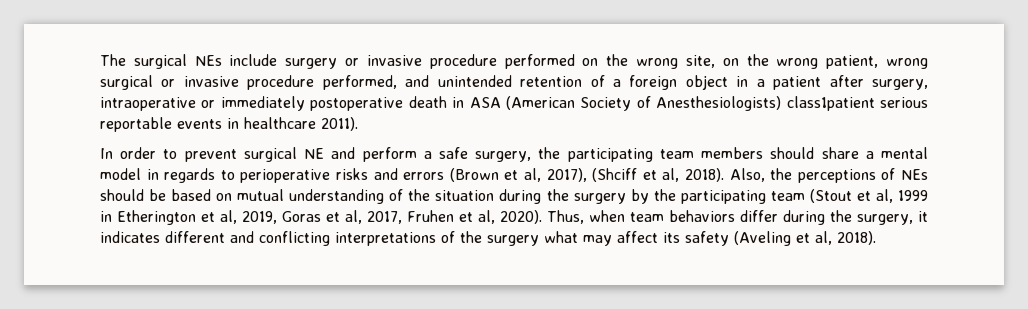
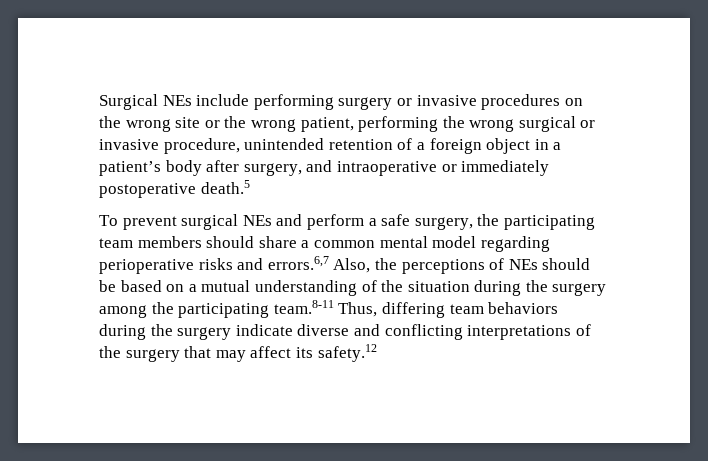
- The surgical NEs include surgery or invasive procedure performed on the wrong site, on the wrong patient, wrong surgical or invasive procedure performed, and unintended retention of a foreign object in a patient after surgery, intraoperative or immediately postoperative death in ASA (American Society of Anesthesiologists) class1patient serious reportable events in healthcare 2011).
- In order to prevent surgical NE and perform a safe surgery, the participating team members should share a mental model in regards to perioperative risks and errors (Brown et al, 2017), (Shciff et al, 2018). Also, the perceptions of NEs should be based on mutual understanding of the situation during the surgery by the participating team (Stout et al, 1999 in Etherington et al, 2019, Goras et al, 2017, Fruhen et al, 2020). Thus, when team behaviors differ during the surgery, it indicates different and conflicting interpretations of the surgery what may affect its safety (Aveling et al, 2018).
+ Surgical NEs include performing surgery or invasive procedures on the wrong site or the wrong patient, performing the wrong surgical or invasive procedure, unintended retention of a foreign object in a patient’s body after surgery, and intraoperative or immediately postoperative death.5
+ To prevent surgical NEs and perform a safe surgery, the participating team members should share a common mental model regarding perioperative risks and errors.6,7 Also, the perceptions of NEs should be based on a mutual understanding of the situation during the surgery among the participating team.8-11 Thus, differing team behaviors during the surgery indicate diverse and conflicting interpretations of the surgery that may affect its safety.12

